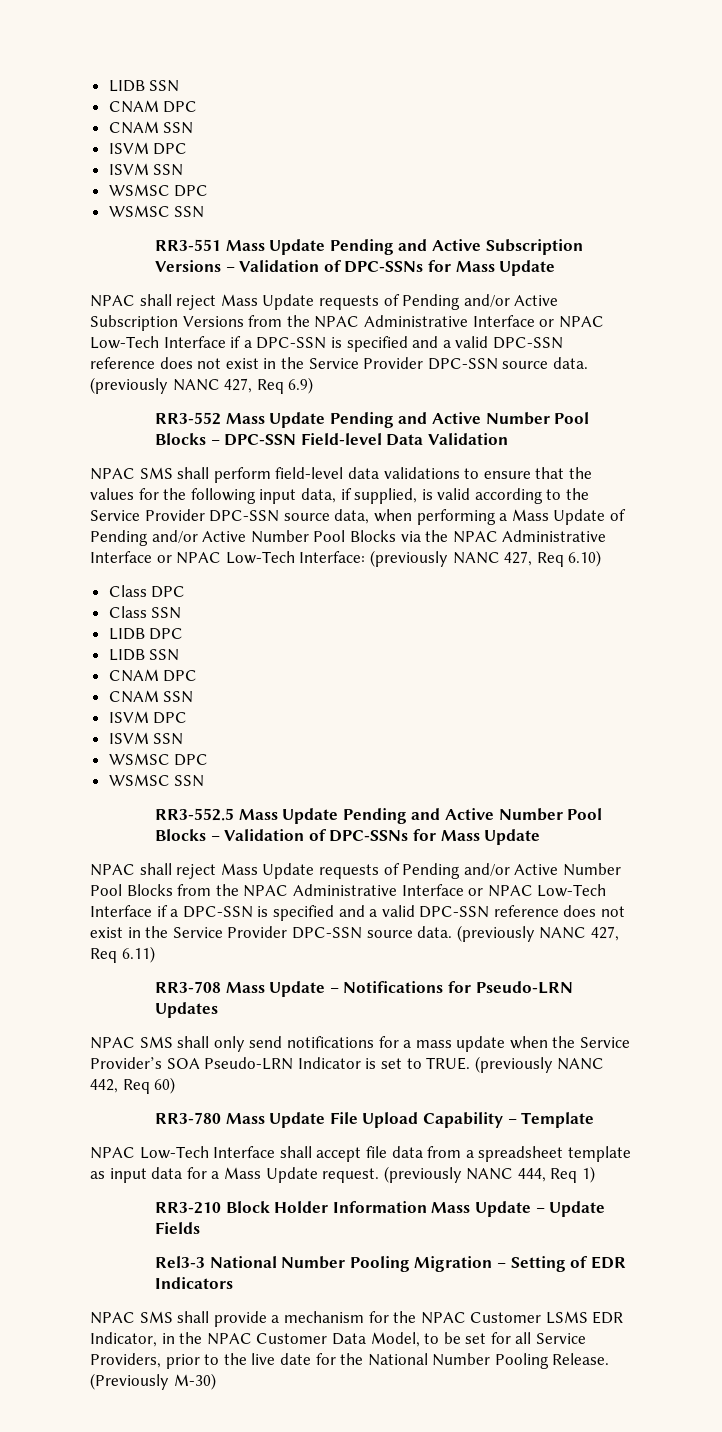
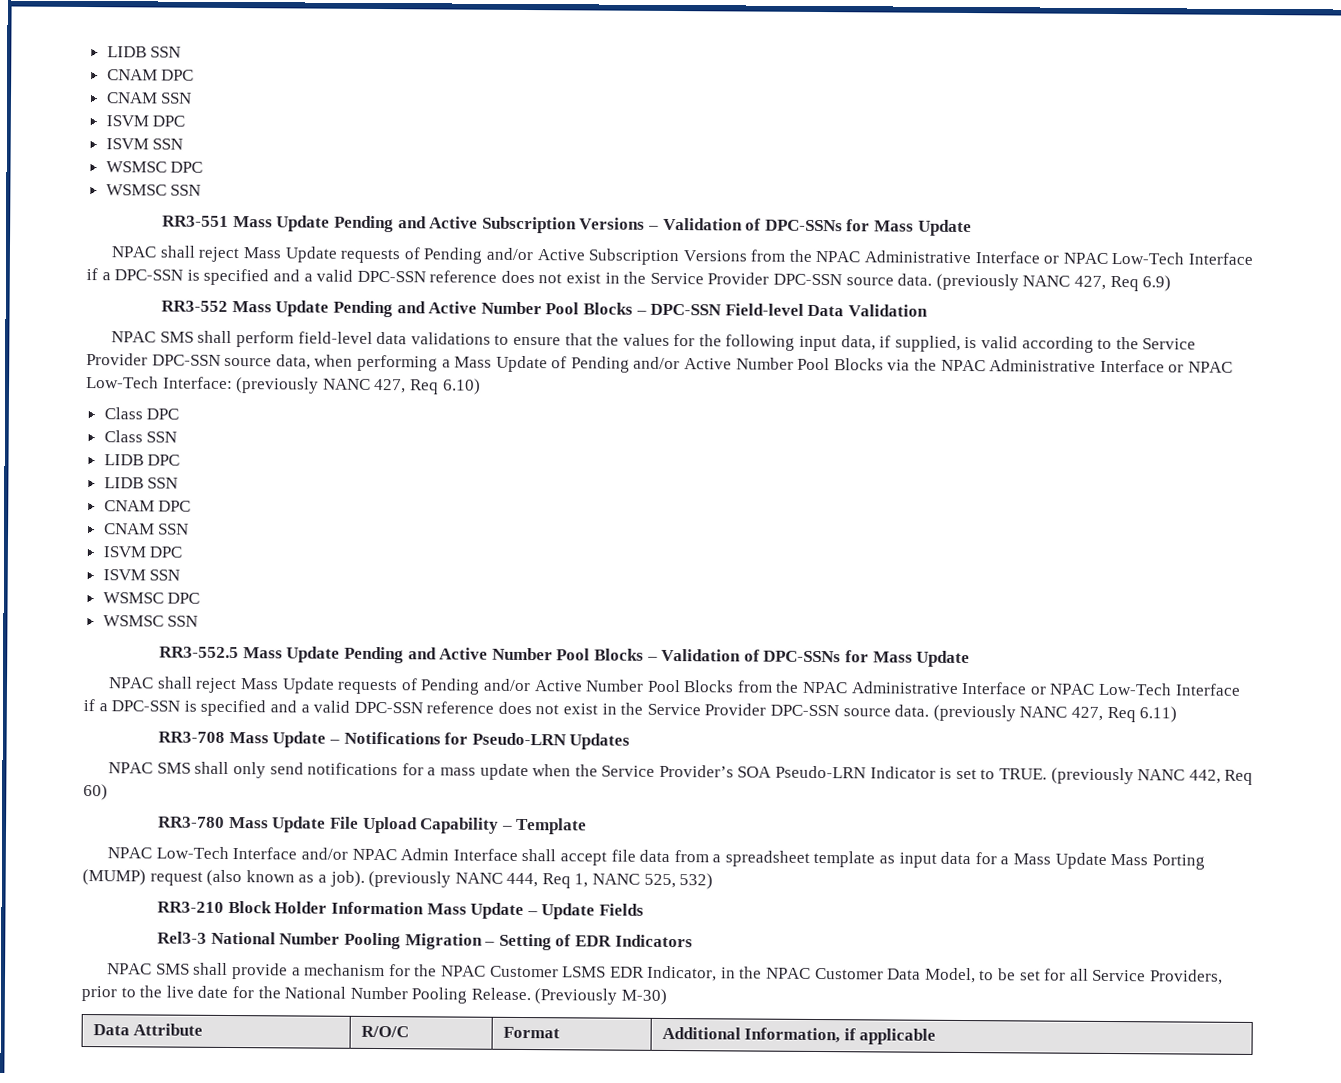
- NPAC Low-Tech Interface shall accept file data from a spreadsheet template as input data for a Mass Update request. (previously NANC 444, Req 1)
+ NPAC Low-Tech Interface and/or NPAC Admin Interface shall accept file data from a spreadsheet template as input data for a Mass Update Mass Porting (MUMP) request (also known as a job). (previously NANC 444, Req 1, NANC 525, 532)
+ Data Attribute | R/O/C | Format | Additional Information, if applicable

